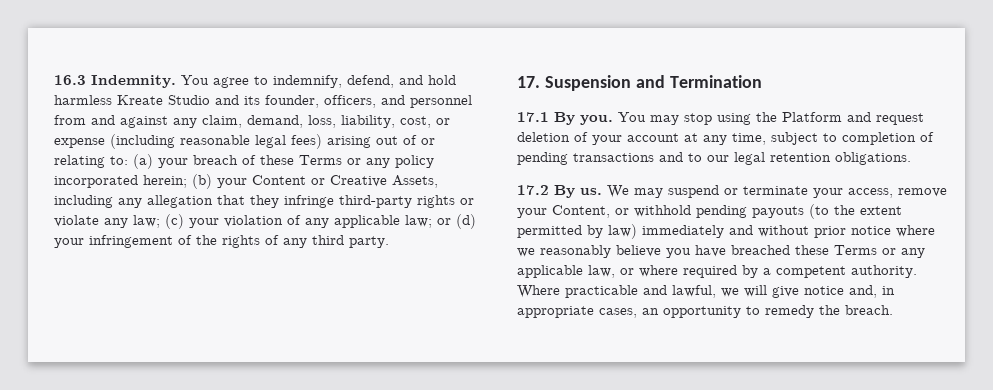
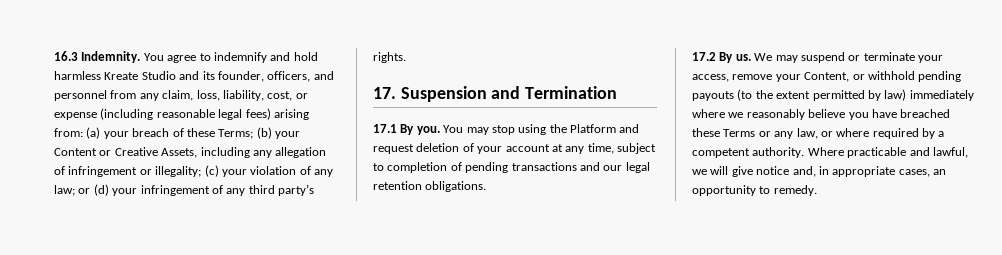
- You agree to indemnify, defend, and hold harmless Kreate Studio and its founder, officers, and personnel from and against any claim, demand, loss, liability, cost, or expense (including reasonable legal fees) arising out of or relating to: (a) your breach of these Terms or any policy incorporated herein; (b) your Content or Creative Assets, including any allegation that they infringe third-party rights or violate any law; (c) your violation of any applicable law; or (d) your infringement of the rights of any third party.
+ You agree to indemnify and hold harmless Kreate Studio and its founder, officers, and personnel from any claim, loss, liability, cost, or expense (including reasonable legal fees) arising from: (a) your breach of these Terms; (b) your Content or Creative Assets, including any allegation of infringement or illegality; (c) your violation of any law; or (d) your infringement of any third party’s rights.
- You may stop using the Platform and request deletion of your account at any time, subject to completion of pending transactions and to our legal retention obligations.
+ You may stop using the Platform and request deletion of your account at any time, subject to completion of pending transactions and our legal retention obligations.
- We may suspend or terminate your access, remove your Content, or withhold pending payouts (to the extent permitted by law) immediately and without prior notice where we reasonably believe you have breached these Terms or any applicable law, or where required by a competent authority.
+ We may suspend or terminate your access, remove your Content, or withhold pending payouts (to the extent permitted by law) immediately where we reasonably believe you have breached these Terms or any law, or where required by a competent authority.
- Where practicable and lawful, we will give notice and, in appropriate cases, an opportunity to remedy the breach.
+ Where practicable and lawful, we will give notice and, in appropriate cases, an opportunity to remedy.

